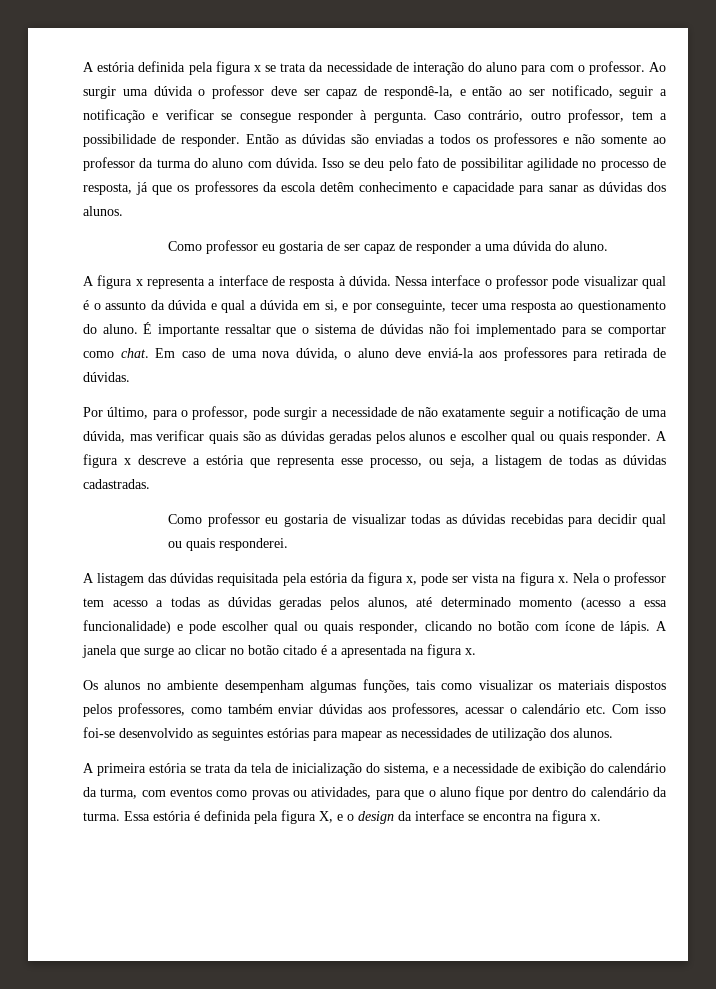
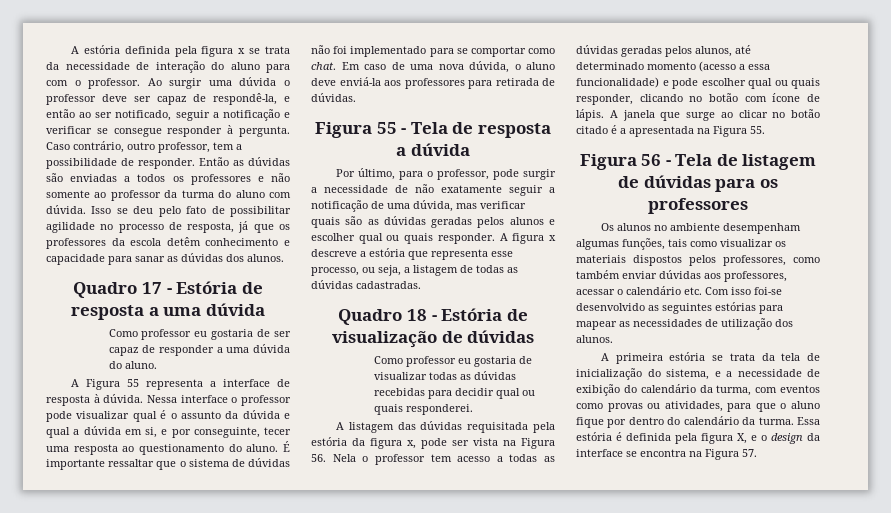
+ Quadro 17 - Estória de resposta a uma dúvida
- A figura x representa a interface de resposta à dúvida.
+ A Figura 55 representa a interface de resposta à dúvida.
+ Figura 55 - Tela de resposta a dúvida
+ Quadro 18 - Estória de visualização de dúvidas
- A listagem das dúvidas requisitada pela estória da figura x, pode ser vista na figura x. Nela o professor tem acesso a todas as dúvidas geradas pelos alunos, até determinado momento (acesso a essa funcionalidade) e pode escolher qual ou quais responder, clicando no botão com ícone de lápis.
+ A listagem das dúvidas requisitada pela estória da figura x, pode ser vista na Figura 56. Nela o professor tem acesso a todas as dúvidas geradas pelos alunos, até determinado momento (acesso a essa funcionalidade) e pode escolher qual ou quais responder, clicando no botão com ícone de lápis.
- A janela que surge ao clicar no botão citado é a apresentada na figura x.
+ A janela que surge ao clicar no botão citado é a apresentada na Figura 55.
+ Figura 56 - Tela de listagem de dúvidas para os professores
- Essa estória é definida pela figura X, e o design da interface se encontra na figura x.
+ Essa estória é definida pela figura X, e o design da interface se encontra na Figura 57.

